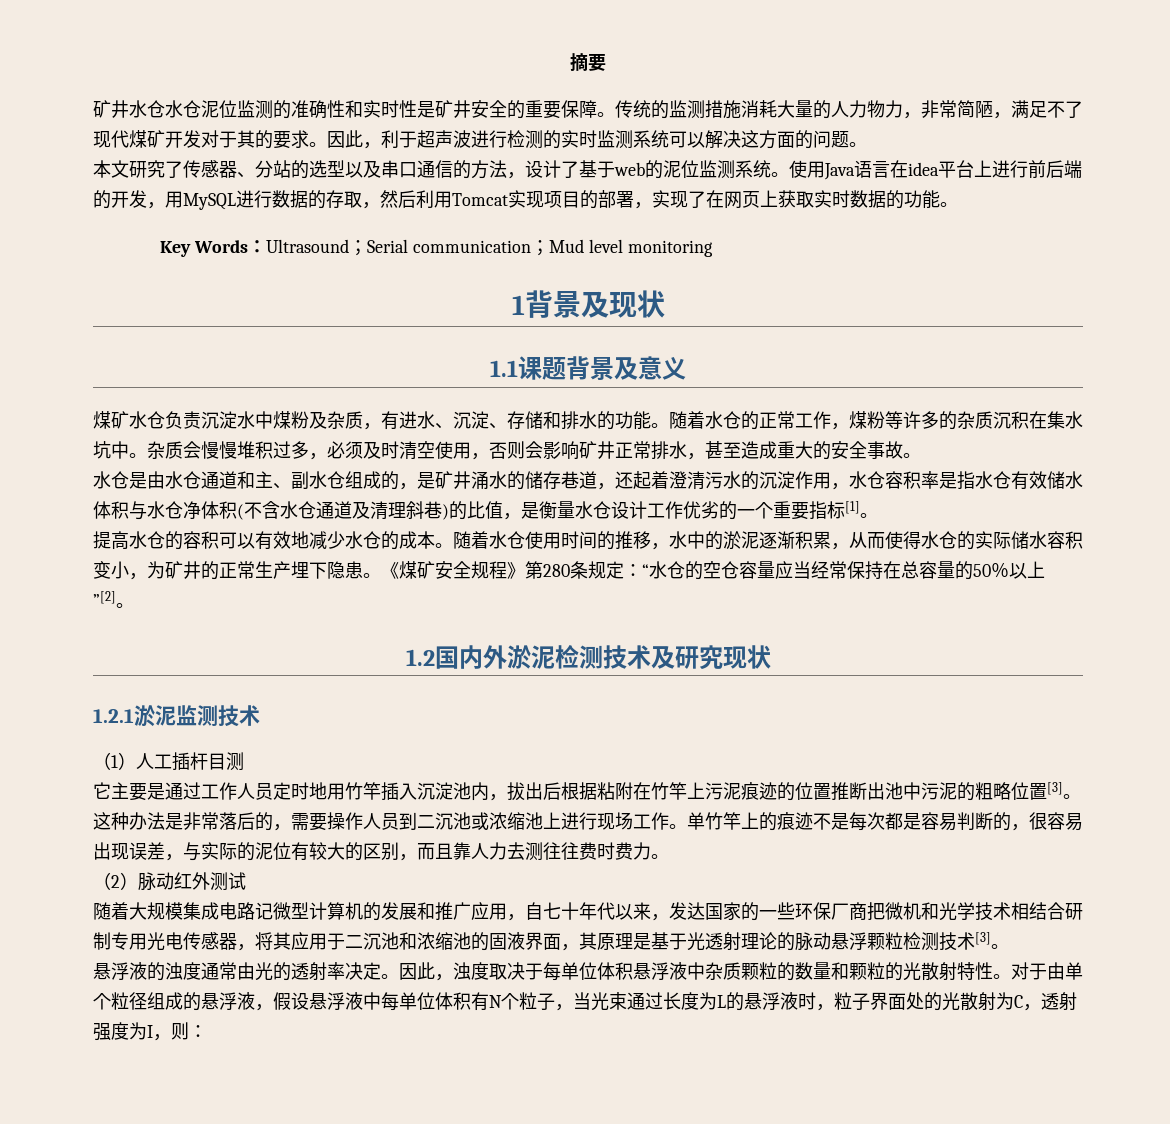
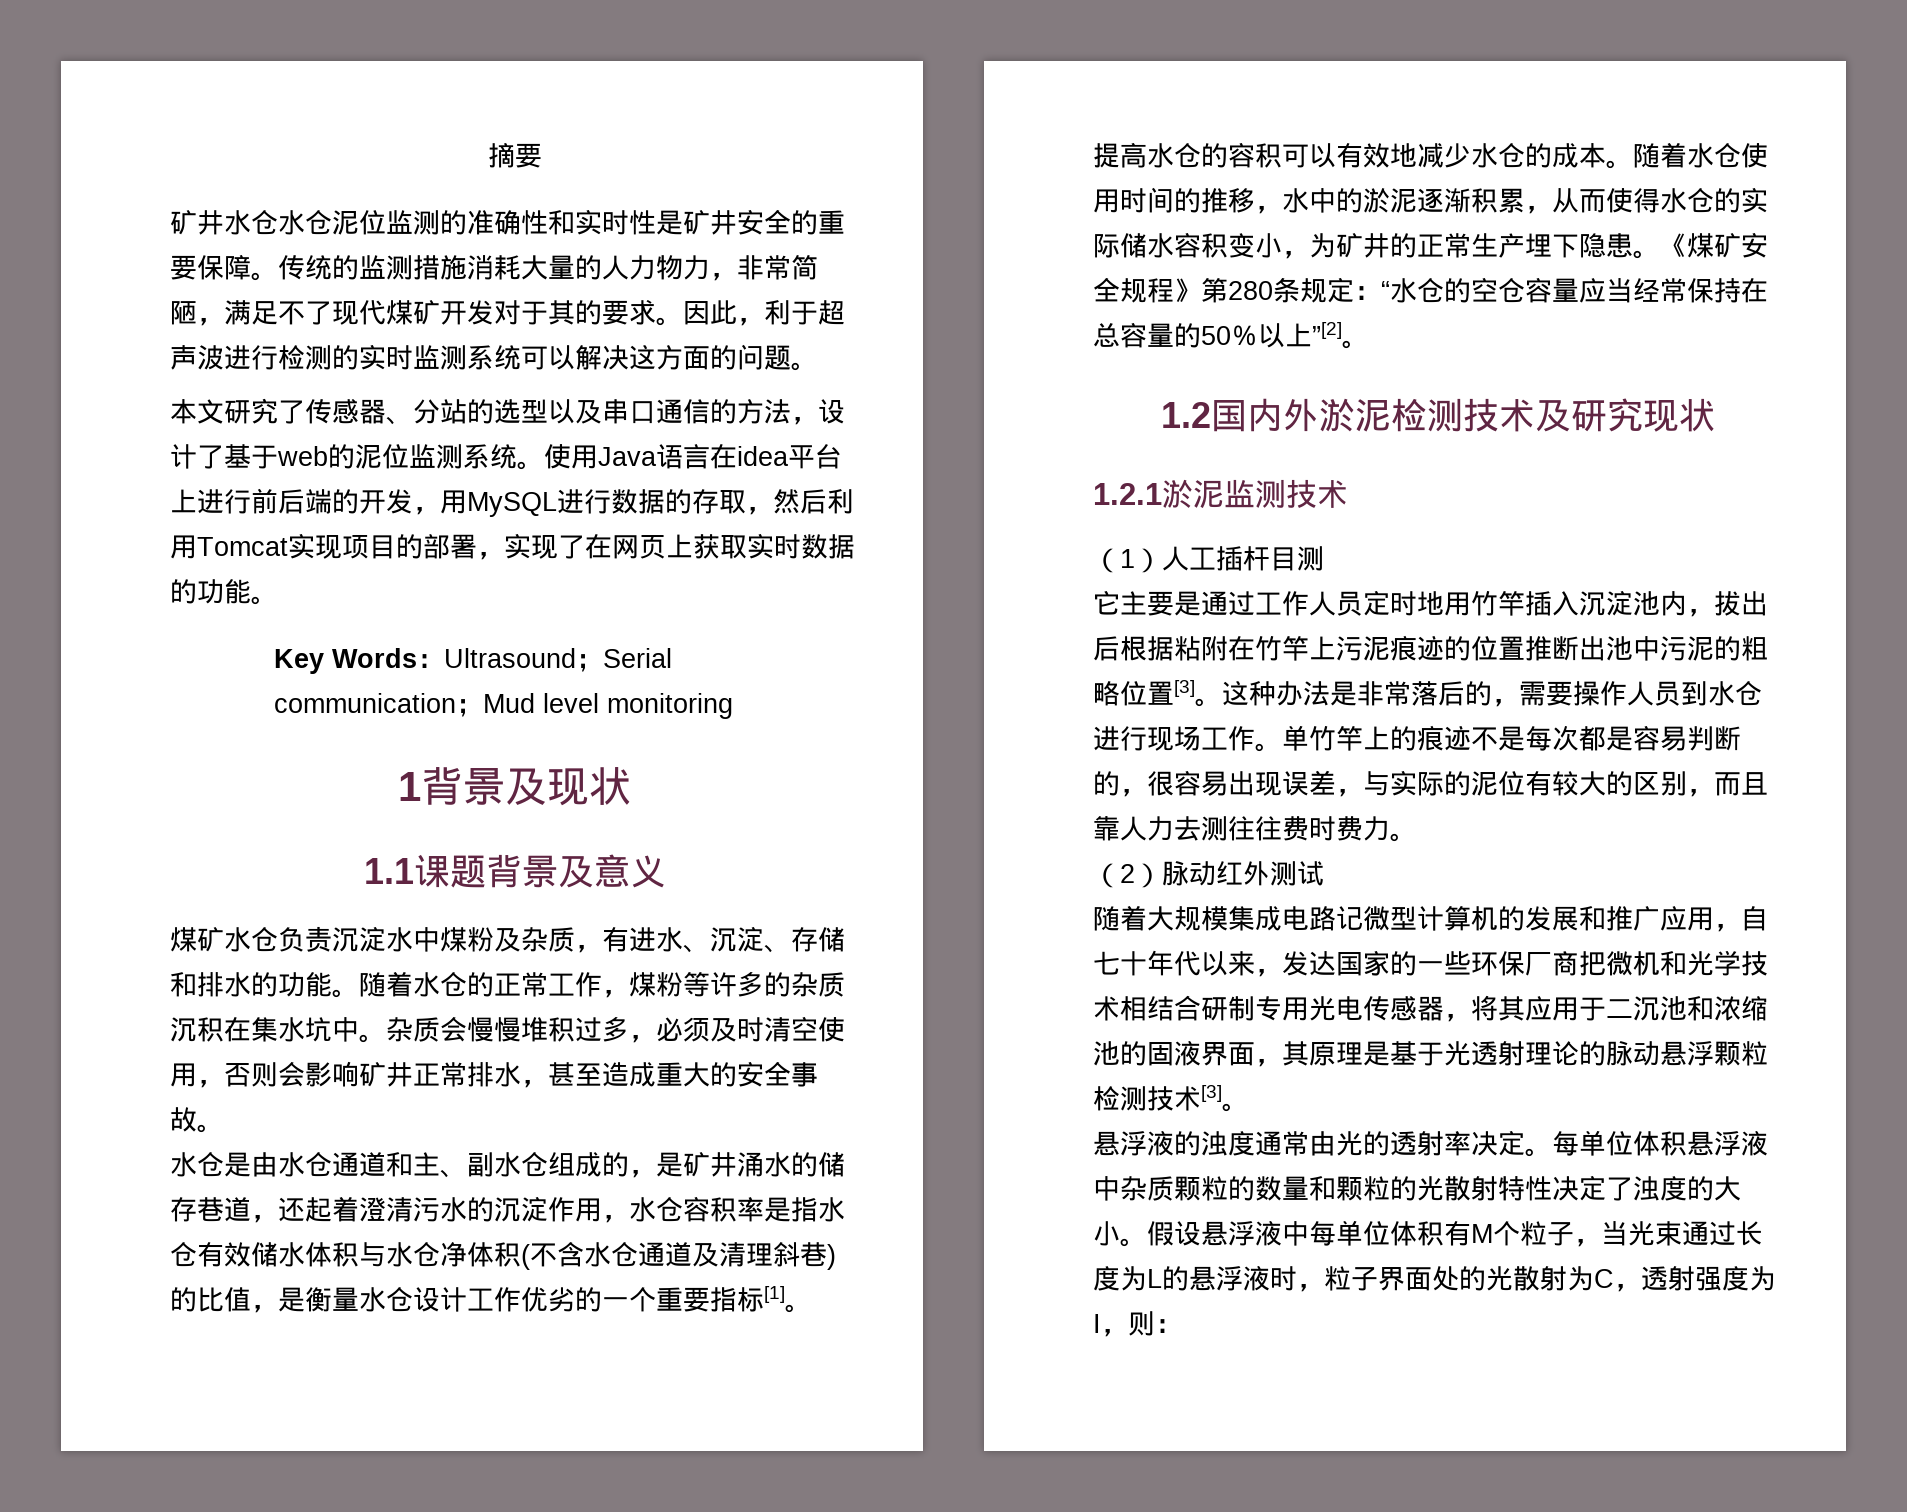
- 这种办法是非常落后的，需要操作人员到二沉池或浓缩池上进行现场工作。
+ 这种办法是非常落后的，需要操作人员到水仓进行现场工作。
- 因此，浊度取决于每单位体积悬浮液中杂质颗粒的数量和颗粒的光散射特性。对于由单个粒径组成的悬浮液，假设悬浮液中每单位体积有N个粒子，当光束通过长度为L的悬浮液时，粒子界面处的光散射为C，透射强度为I，则：
+ 每单位体积悬浮液中杂质颗粒的数量和颗粒的光散射特性决定了浊度的大小。假设悬浮液中每单位体积有M个粒子，当光束通过长度为L的悬浮液时，粒子界面处的光散射为C，透射强度为I，则：

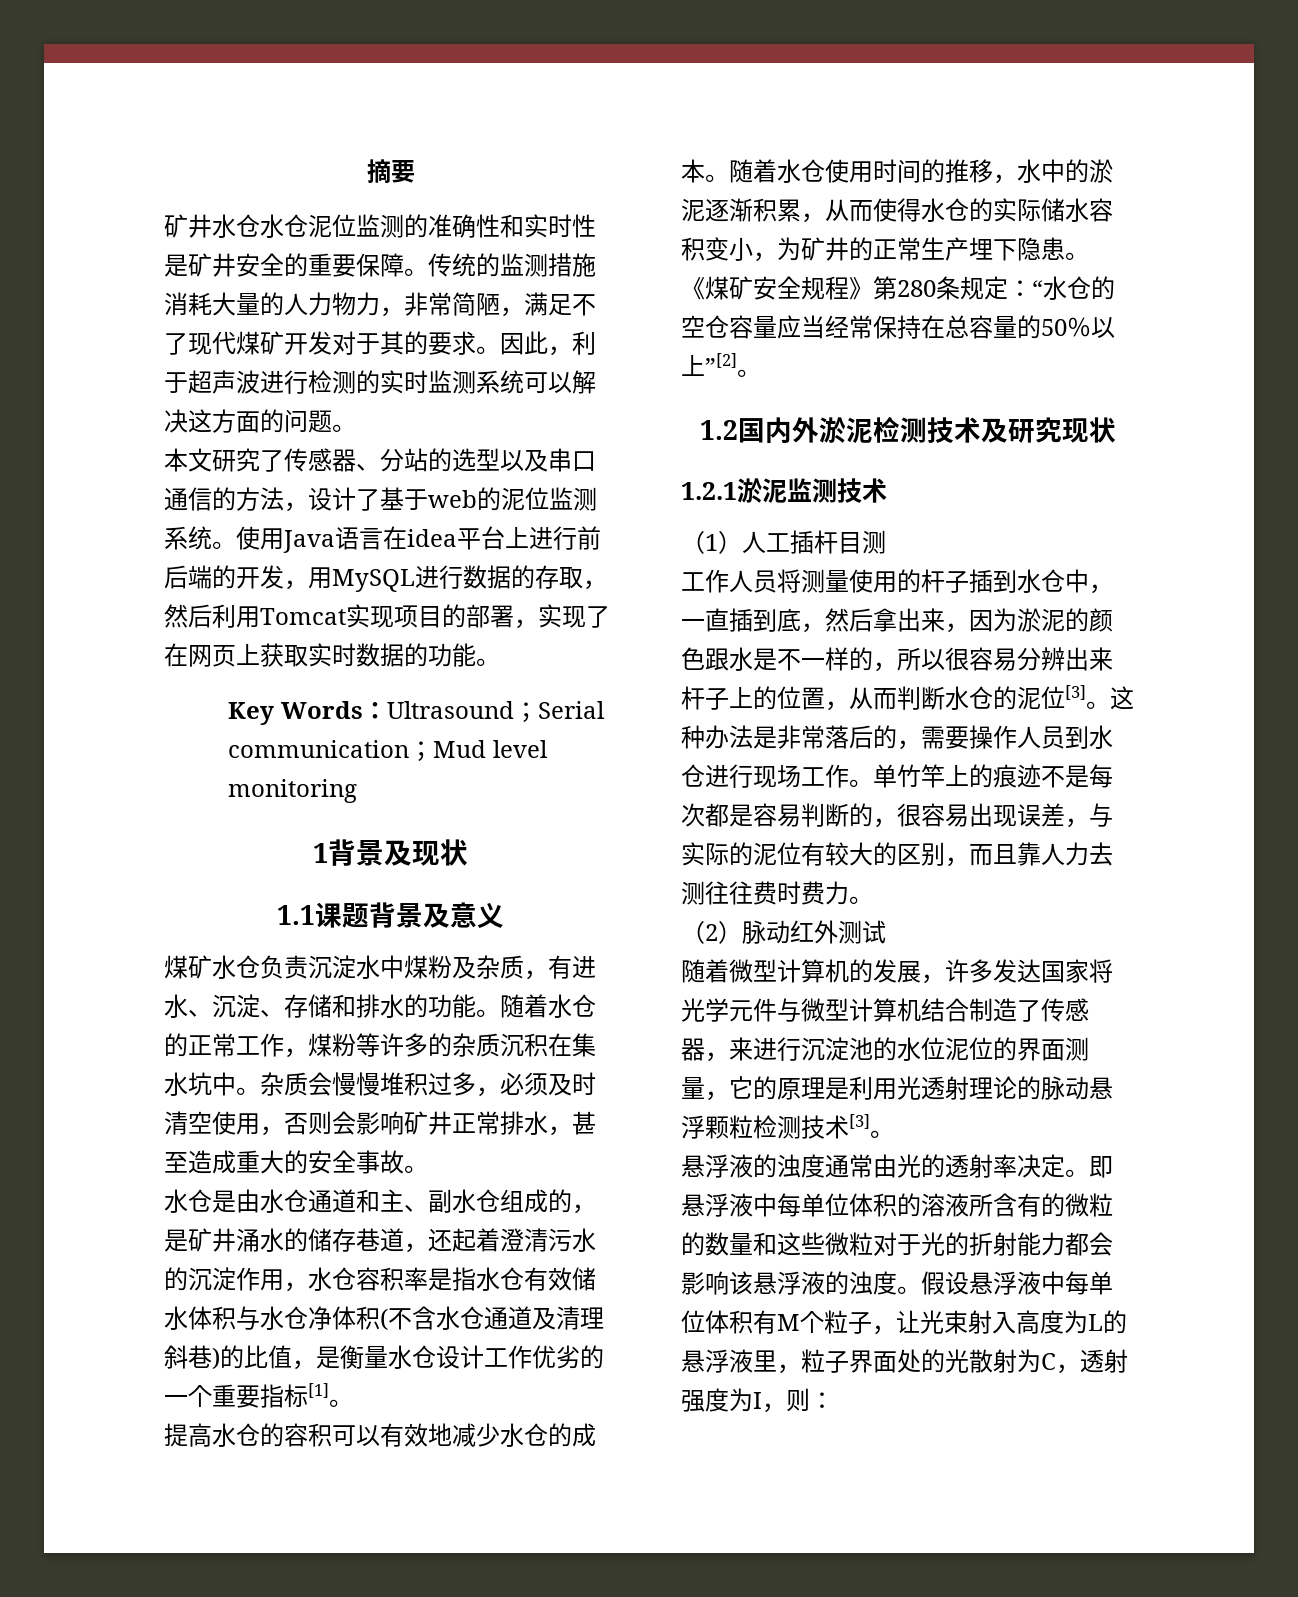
- 它主要是通过工作人员定时地用竹竿插入沉淀池内，拔出后根据粘附在竹竿上污泥痕迹的位置推断出池中污泥的粗略位置[3]。
+ 工作人员将测量使用的杆子插到水仓中，一直插到底，然后拿出来，因为淤泥的颜色跟水是不一样的，所以很容易分辨出来杆子上的位置，从而判断水仓的泥位[3]。
- 随着大规模集成电路记微型计算机的发展和推广应用，自七十年代以来，发达国家的一些环保厂商把微机和光学技术相结合研制专用光电传感器，将其应用于二沉池和浓缩池的固液界面，其原理是基于光透射理论的脉动悬浮颗粒检测技术[3]。
+ 随着微型计算机的发展，许多发达国家将光学元件与微型计算机结合制造了传感器，来进行沉淀池的水位泥位的界面测量，它的原理是利用光透射理论的脉动悬浮颗粒检测技术[3]。
- 每单位体积悬浮液中杂质颗粒的数量和颗粒的光散射特性决定了浊度的大小。
+ 即悬浮液中每单位体积的溶液所含有的微粒的数量和这些微粒对于光的折射能力都会影响该悬浮液的浊度。
- 假设悬浮液中每单位体积有M个粒子，当光束通过长度为L的悬浮液时，粒子界面处的光散射为C，透射强度为I，则：
+ 假设悬浮液中每单位体积有M个粒子，让光束射入高度为L的悬浮液里，粒子界面处的光散射为C，透射强度为I，则：

